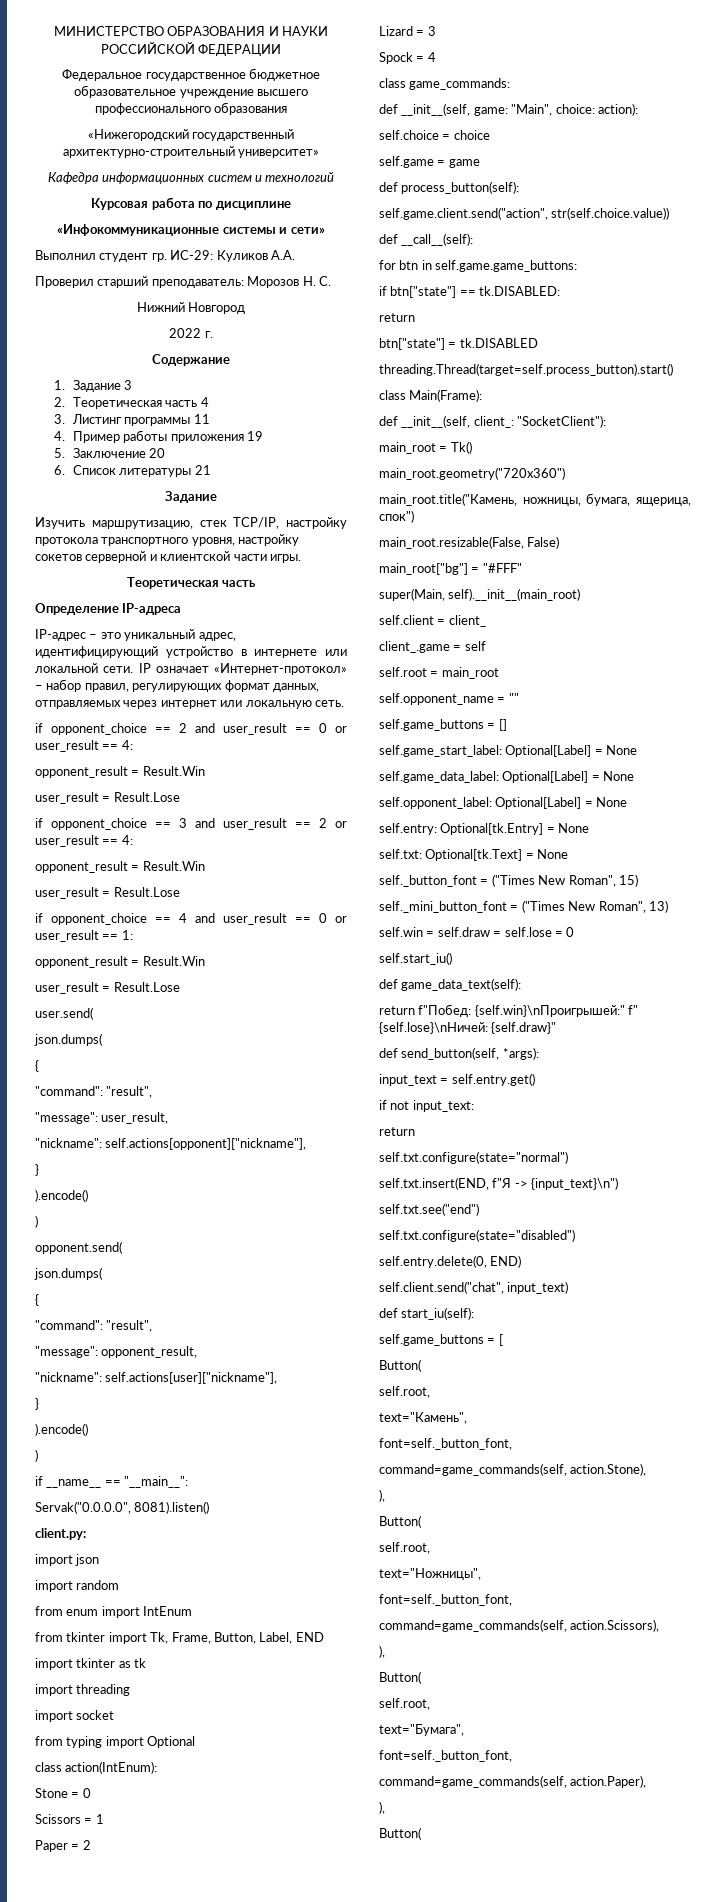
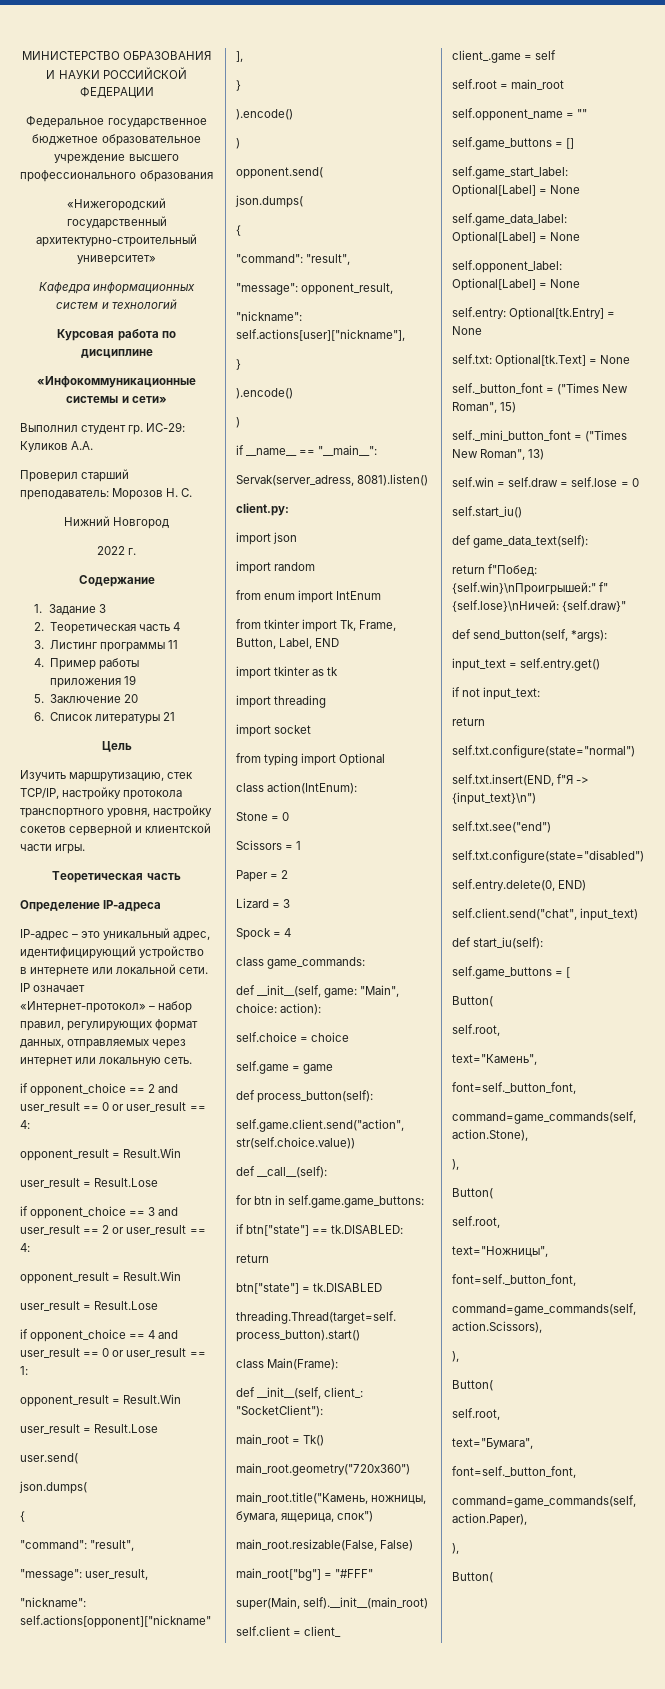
  6. Список литературы 21
- Задание
+ Цель
- Servak("0.0.0.0", 8081).listen()
+ Servak(server_adress, 8081).listen()

